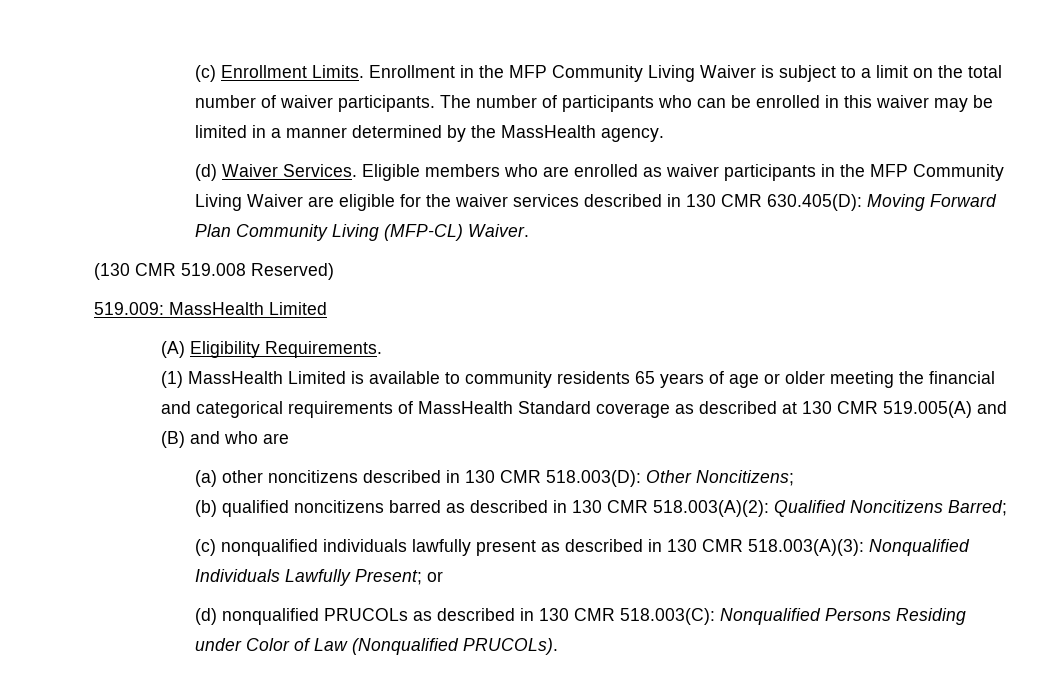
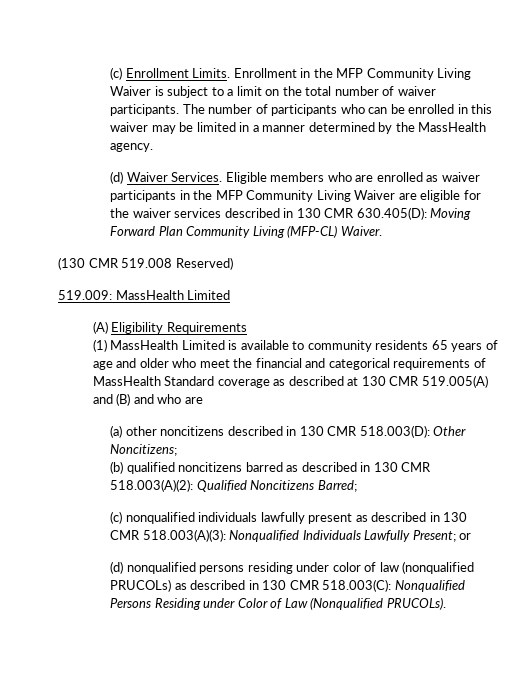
- (A) Eligibility Requirements.
+ (A) Eligibility Requirements
- (1) MassHealth Limited is available to community residents 65 years of age or older meeting the financial and categorical requirements of MassHealth Standard coverage as described at 130 CMR 519.005(A) and (B) and who are
+ (1) MassHealth Limited is available to community residents 65 years of age and older who meet the financial and categorical requirements of MassHealth Standard coverage as described at 130 CMR 519.005(A) and (B) and who are
- (d) nonqualified PRUCOLs as described in 130 CMR 518.003(C): Nonqualified Persons Residing under Color of Law (Nonqualified PRUCOLs).
+ (d) nonqualified persons residing under color of law (nonqualified PRUCOLs) as described in 130 CMR 518.003(C): Nonqualified Persons Residing under Color of Law (Nonqualified PRUCOLs).

